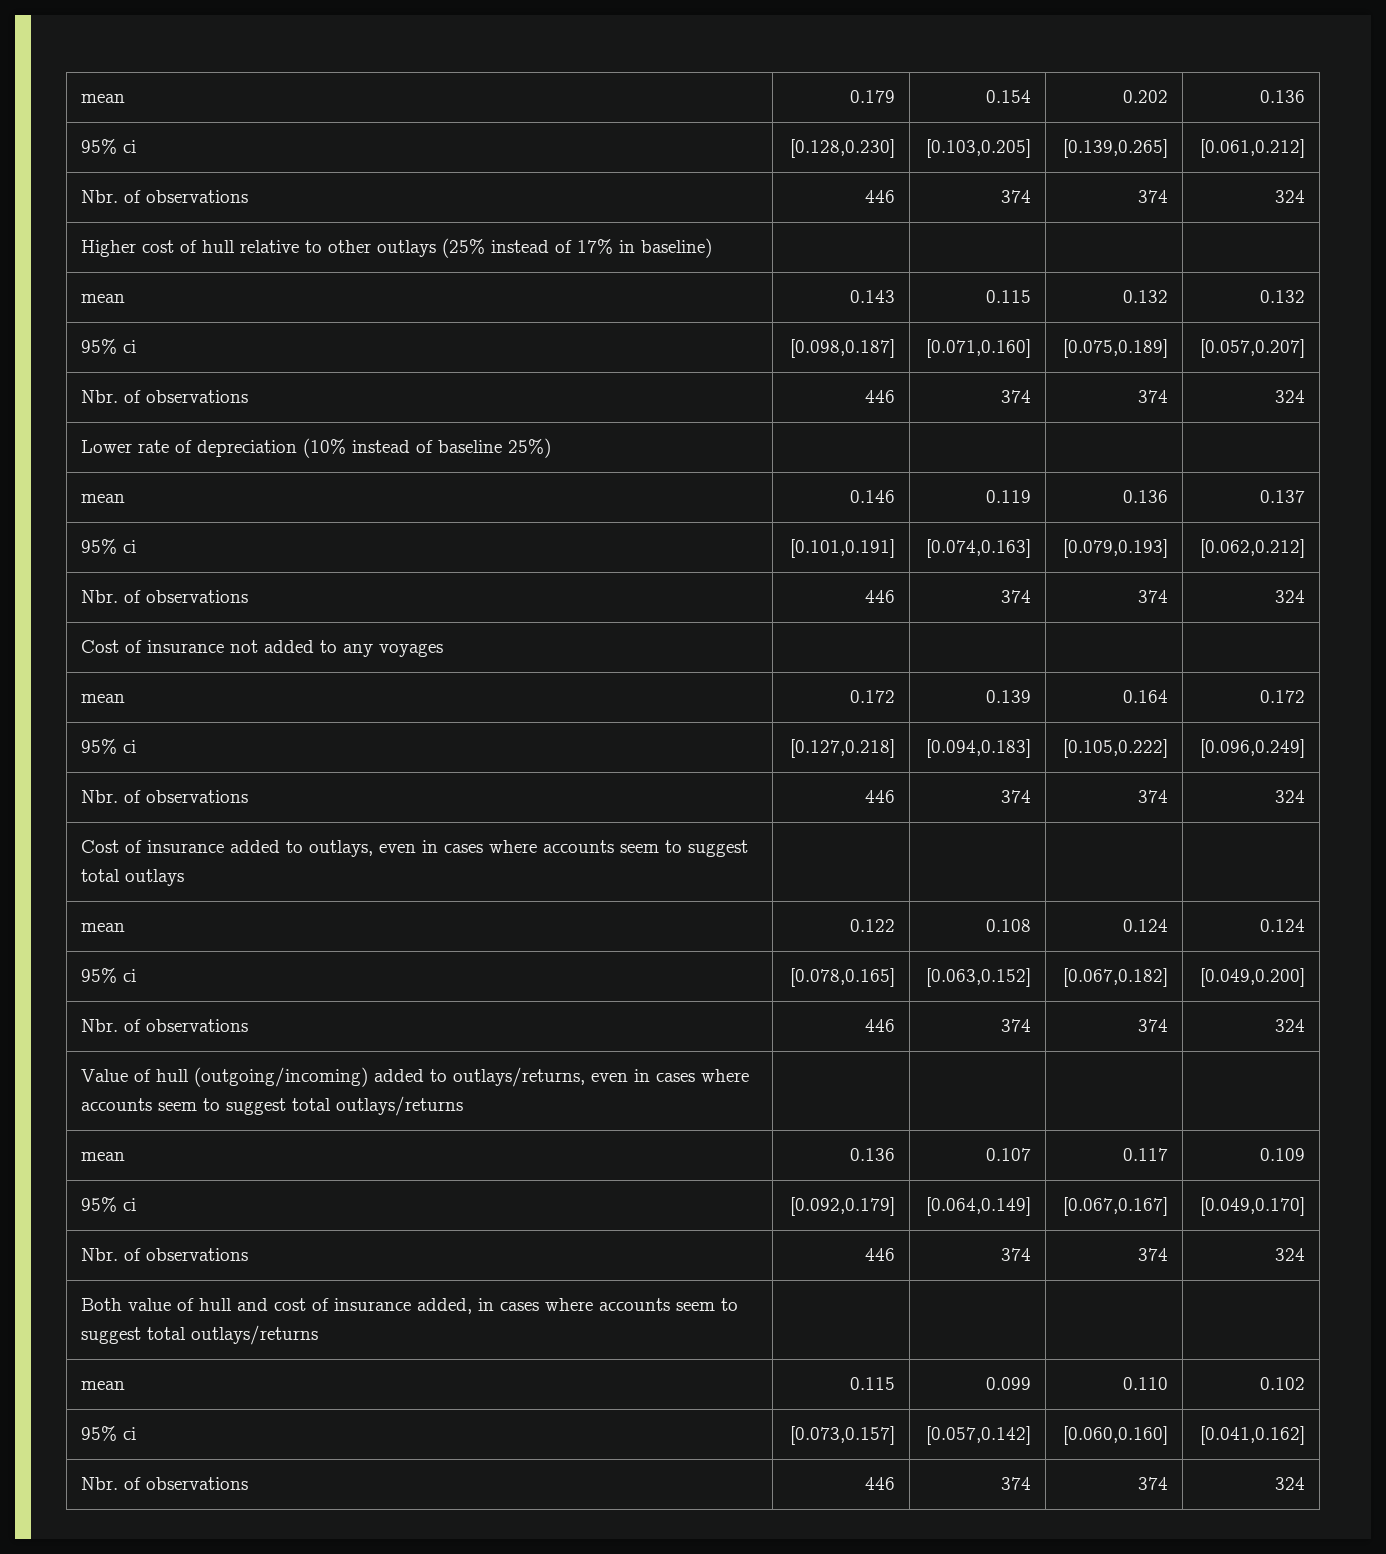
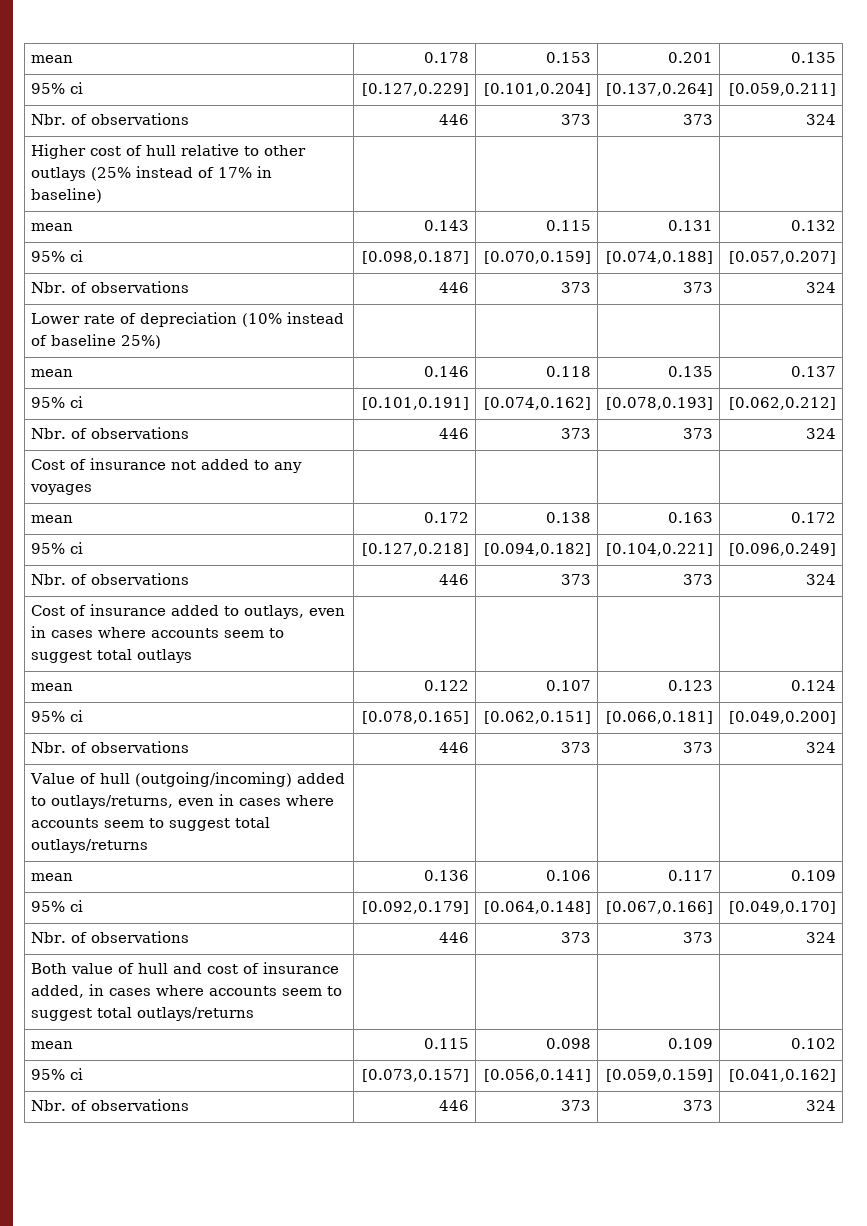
- mean | 0.179 | 0.154 | 0.202 | 0.136
- 95% ci | [0.128,0.230] | [0.103,0.205] | [0.139,0.265] | [0.061,0.212]
- Nbr. of observations | 446 | 374 | 374 | 324
+ mean | 0.178 | 0.153 | 0.201 | 0.135
+ 95% ci | [0.127,0.229] | [0.101,0.204] | [0.137,0.264] | [0.059,0.211]
+ Nbr. of observations | 446 | 373 | 373 | 324
- mean | 0.143 | 0.115 | 0.132 | 0.132
+ mean | 0.143 | 0.115 | 0.131 | 0.132
- 95% ci | [0.098,0.187] | [0.071,0.160] | [0.075,0.189] | [0.057,0.207]
- Nbr. of observations | 446 | 374 | 374 | 324
+ 95% ci | [0.098,0.187] | [0.070,0.159] | [0.074,0.188] | [0.057,0.207]
+ Nbr. of observations | 446 | 373 | 373 | 324
- mean | 0.146 | 0.119 | 0.136 | 0.137
+ mean | 0.146 | 0.118 | 0.135 | 0.137
- 95% ci | [0.101,0.191] | [0.074,0.163] | [0.079,0.193] | [0.062,0.212]
- Nbr. of observations | 446 | 374 | 374 | 324
+ 95% ci | [0.101,0.191] | [0.074,0.162] | [0.078,0.193] | [0.062,0.212]
+ Nbr. of observations | 446 | 373 | 373 | 324
- mean | 0.172 | 0.139 | 0.164 | 0.172
+ mean | 0.172 | 0.138 | 0.163 | 0.172
- 95% ci | [0.127,0.218] | [0.094,0.183] | [0.105,0.222] | [0.096,0.249]
- Nbr. of observations | 446 | 374 | 374 | 324
+ 95% ci | [0.127,0.218] | [0.094,0.182] | [0.104,0.221] | [0.096,0.249]
+ Nbr. of observations | 446 | 373 | 373 | 324
- mean | 0.122 | 0.108 | 0.124 | 0.124
+ mean | 0.122 | 0.107 | 0.123 | 0.124
- 95% ci | [0.078,0.165] | [0.063,0.152] | [0.067,0.182] | [0.049,0.200]
- Nbr. of observations | 446 | 374 | 374 | 324
+ 95% ci | [0.078,0.165] | [0.062,0.151] | [0.066,0.181] | [0.049,0.200]
+ Nbr. of observations | 446 | 373 | 373 | 324
- mean | 0.136 | 0.107 | 0.117 | 0.109
+ mean | 0.136 | 0.106 | 0.117 | 0.109
- 95% ci | [0.092,0.179] | [0.064,0.149] | [0.067,0.167] | [0.049,0.170]
- Nbr. of observations | 446 | 374 | 374 | 324
+ 95% ci | [0.092,0.179] | [0.064,0.148] | [0.067,0.166] | [0.049,0.170]
+ Nbr. of observations | 446 | 373 | 373 | 324
- mean | 0.115 | 0.099 | 0.110 | 0.102
+ mean | 0.115 | 0.098 | 0.109 | 0.102
- 95% ci | [0.073,0.157] | [0.057,0.142] | [0.060,0.160] | [0.041,0.162]
- Nbr. of observations | 446 | 374 | 374 | 324
+ 95% ci | [0.073,0.157] | [0.056,0.141] | [0.059,0.159] | [0.041,0.162]
+ Nbr. of observations | 446 | 373 | 373 | 324

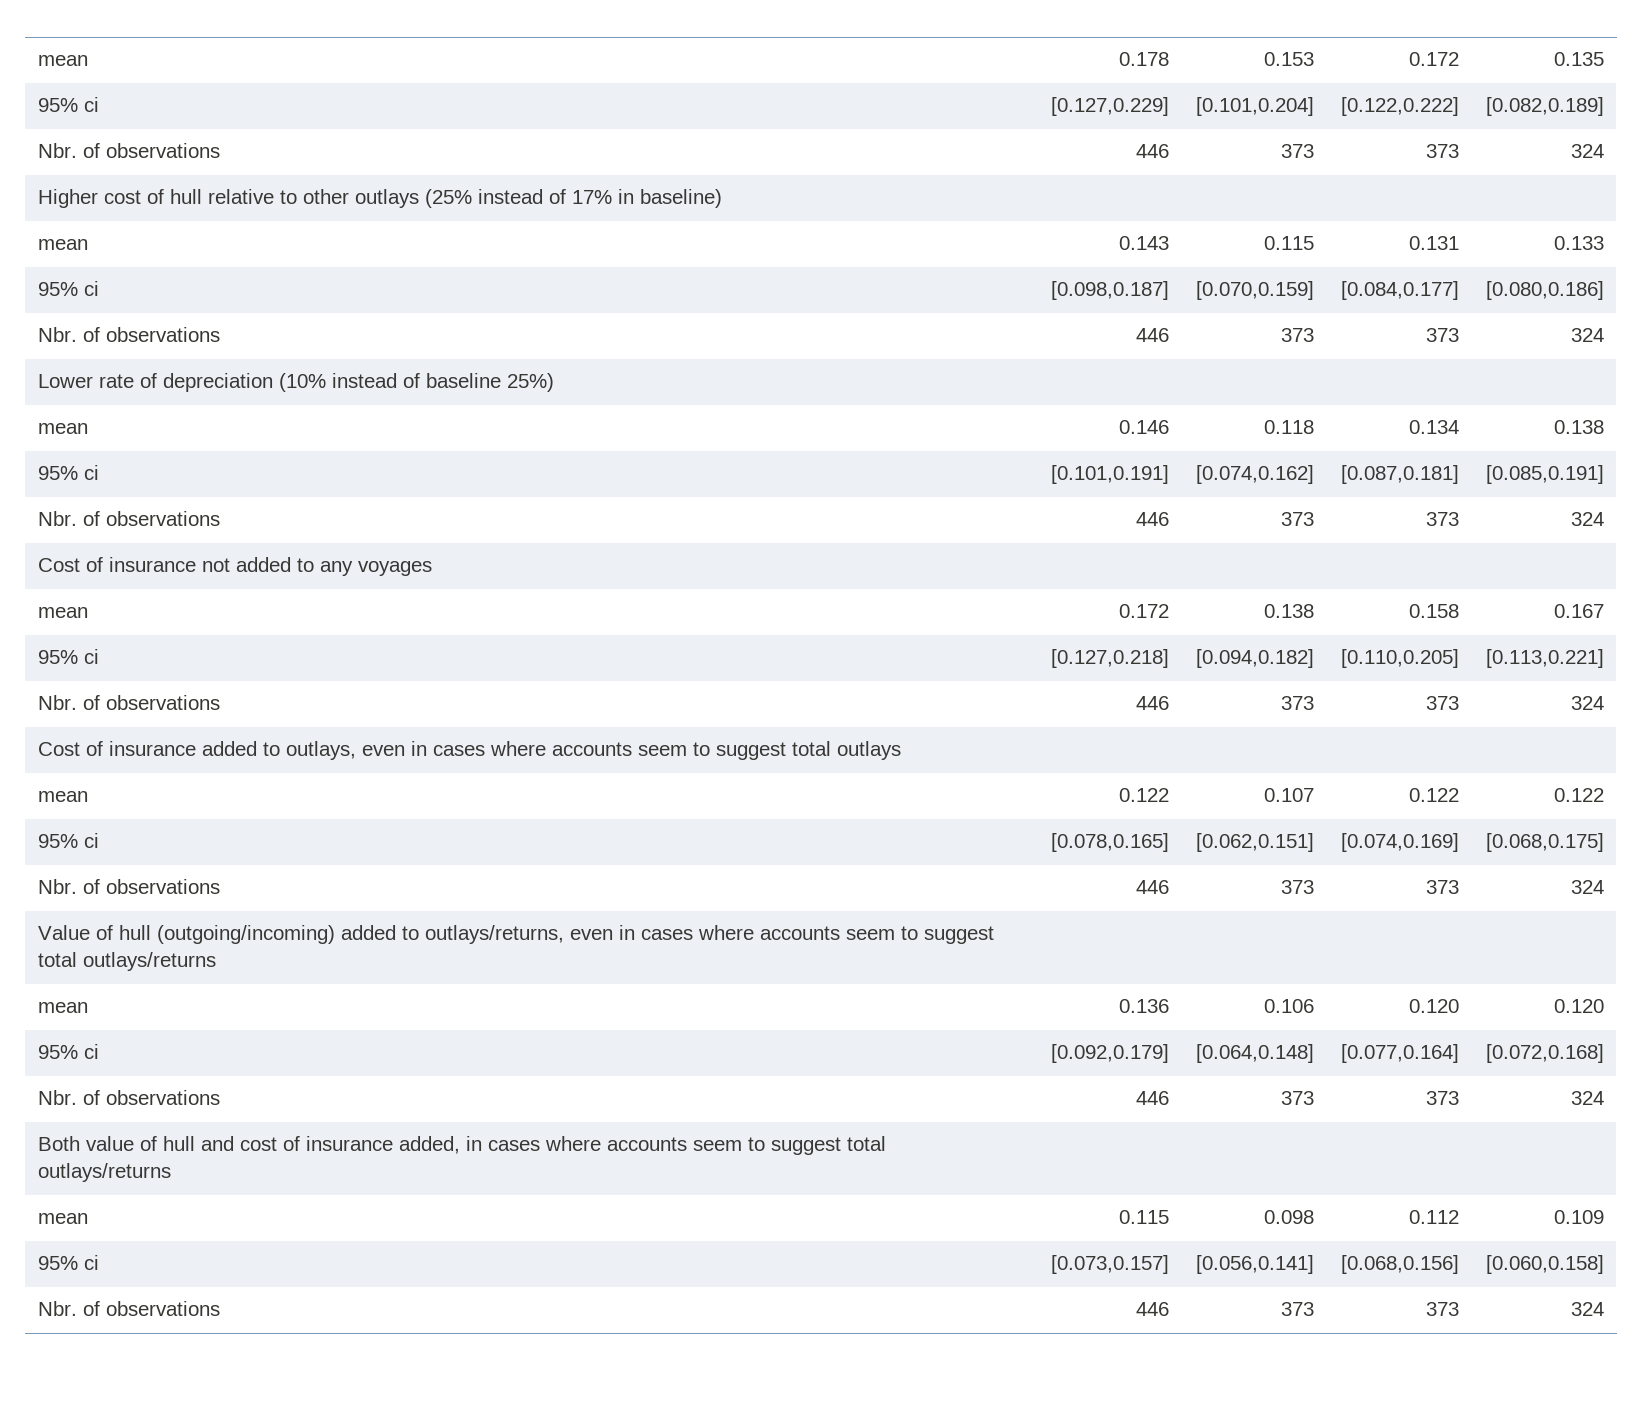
- mean | 0.178 | 0.153 | 0.201 | 0.135
+ mean | 0.178 | 0.153 | 0.172 | 0.135
- 95% ci | [0.127,0.229] | [0.101,0.204] | [0.137,0.264] | [0.059,0.211]
+ 95% ci | [0.127,0.229] | [0.101,0.204] | [0.122,0.222] | [0.082,0.189]
- mean | 0.143 | 0.115 | 0.131 | 0.132
+ mean | 0.143 | 0.115 | 0.131 | 0.133
- 95% ci | [0.098,0.187] | [0.070,0.159] | [0.074,0.188] | [0.057,0.207]
+ 95% ci | [0.098,0.187] | [0.070,0.159] | [0.084,0.177] | [0.080,0.186]
- mean | 0.146 | 0.118 | 0.135 | 0.137
+ mean | 0.146 | 0.118 | 0.134 | 0.138
- 95% ci | [0.101,0.191] | [0.074,0.162] | [0.078,0.193] | [0.062,0.212]
+ 95% ci | [0.101,0.191] | [0.074,0.162] | [0.087,0.181] | [0.085,0.191]
- mean | 0.172 | 0.138 | 0.163 | 0.172
+ mean | 0.172 | 0.138 | 0.158 | 0.167
- 95% ci | [0.127,0.218] | [0.094,0.182] | [0.104,0.221] | [0.096,0.249]
+ 95% ci | [0.127,0.218] | [0.094,0.182] | [0.110,0.205] | [0.113,0.221]
- mean | 0.122 | 0.107 | 0.123 | 0.124
+ mean | 0.122 | 0.107 | 0.122 | 0.122
- 95% ci | [0.078,0.165] | [0.062,0.151] | [0.066,0.181] | [0.049,0.200]
+ 95% ci | [0.078,0.165] | [0.062,0.151] | [0.074,0.169] | [0.068,0.175]
- mean | 0.136 | 0.106 | 0.117 | 0.109
+ mean | 0.136 | 0.106 | 0.120 | 0.120
- 95% ci | [0.092,0.179] | [0.064,0.148] | [0.067,0.166] | [0.049,0.170]
+ 95% ci | [0.092,0.179] | [0.064,0.148] | [0.077,0.164] | [0.072,0.168]
- mean | 0.115 | 0.098 | 0.109 | 0.102
+ mean | 0.115 | 0.098 | 0.112 | 0.109
- 95% ci | [0.073,0.157] | [0.056,0.141] | [0.059,0.159] | [0.041,0.162]
+ 95% ci | [0.073,0.157] | [0.056,0.141] | [0.068,0.156] | [0.060,0.158]

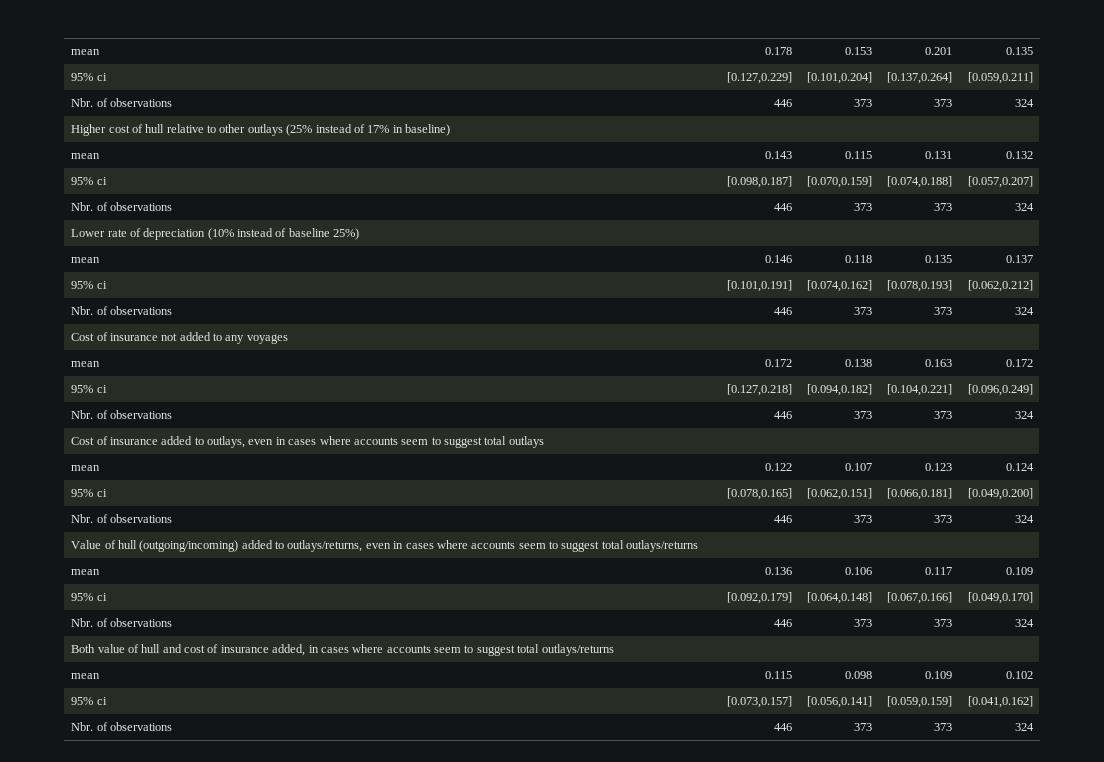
- mean | 0.178 | 0.153 | 0.172 | 0.135
+ mean | 0.178 | 0.153 | 0.201 | 0.135
- 95% ci | [0.127,0.229] | [0.101,0.204] | [0.122,0.222] | [0.082,0.189]
+ 95% ci | [0.127,0.229] | [0.101,0.204] | [0.137,0.264] | [0.059,0.211]
- mean | 0.143 | 0.115 | 0.131 | 0.133
+ mean | 0.143 | 0.115 | 0.131 | 0.132
- 95% ci | [0.098,0.187] | [0.070,0.159] | [0.084,0.177] | [0.080,0.186]
+ 95% ci | [0.098,0.187] | [0.070,0.159] | [0.074,0.188] | [0.057,0.207]
- mean | 0.146 | 0.118 | 0.134 | 0.138
+ mean | 0.146 | 0.118 | 0.135 | 0.137
- 95% ci | [0.101,0.191] | [0.074,0.162] | [0.087,0.181] | [0.085,0.191]
+ 95% ci | [0.101,0.191] | [0.074,0.162] | [0.078,0.193] | [0.062,0.212]
- mean | 0.172 | 0.138 | 0.158 | 0.167
+ mean | 0.172 | 0.138 | 0.163 | 0.172
- 95% ci | [0.127,0.218] | [0.094,0.182] | [0.110,0.205] | [0.113,0.221]
+ 95% ci | [0.127,0.218] | [0.094,0.182] | [0.104,0.221] | [0.096,0.249]
- mean | 0.122 | 0.107 | 0.122 | 0.122
+ mean | 0.122 | 0.107 | 0.123 | 0.124
- 95% ci | [0.078,0.165] | [0.062,0.151] | [0.074,0.169] | [0.068,0.175]
+ 95% ci | [0.078,0.165] | [0.062,0.151] | [0.066,0.181] | [0.049,0.200]
- mean | 0.136 | 0.106 | 0.120 | 0.120
+ mean | 0.136 | 0.106 | 0.117 | 0.109
- 95% ci | [0.092,0.179] | [0.064,0.148] | [0.077,0.164] | [0.072,0.168]
+ 95% ci | [0.092,0.179] | [0.064,0.148] | [0.067,0.166] | [0.049,0.170]
- mean | 0.115 | 0.098 | 0.112 | 0.109
+ mean | 0.115 | 0.098 | 0.109 | 0.102
- 95% ci | [0.073,0.157] | [0.056,0.141] | [0.068,0.156] | [0.060,0.158]
+ 95% ci | [0.073,0.157] | [0.056,0.141] | [0.059,0.159] | [0.041,0.162]

